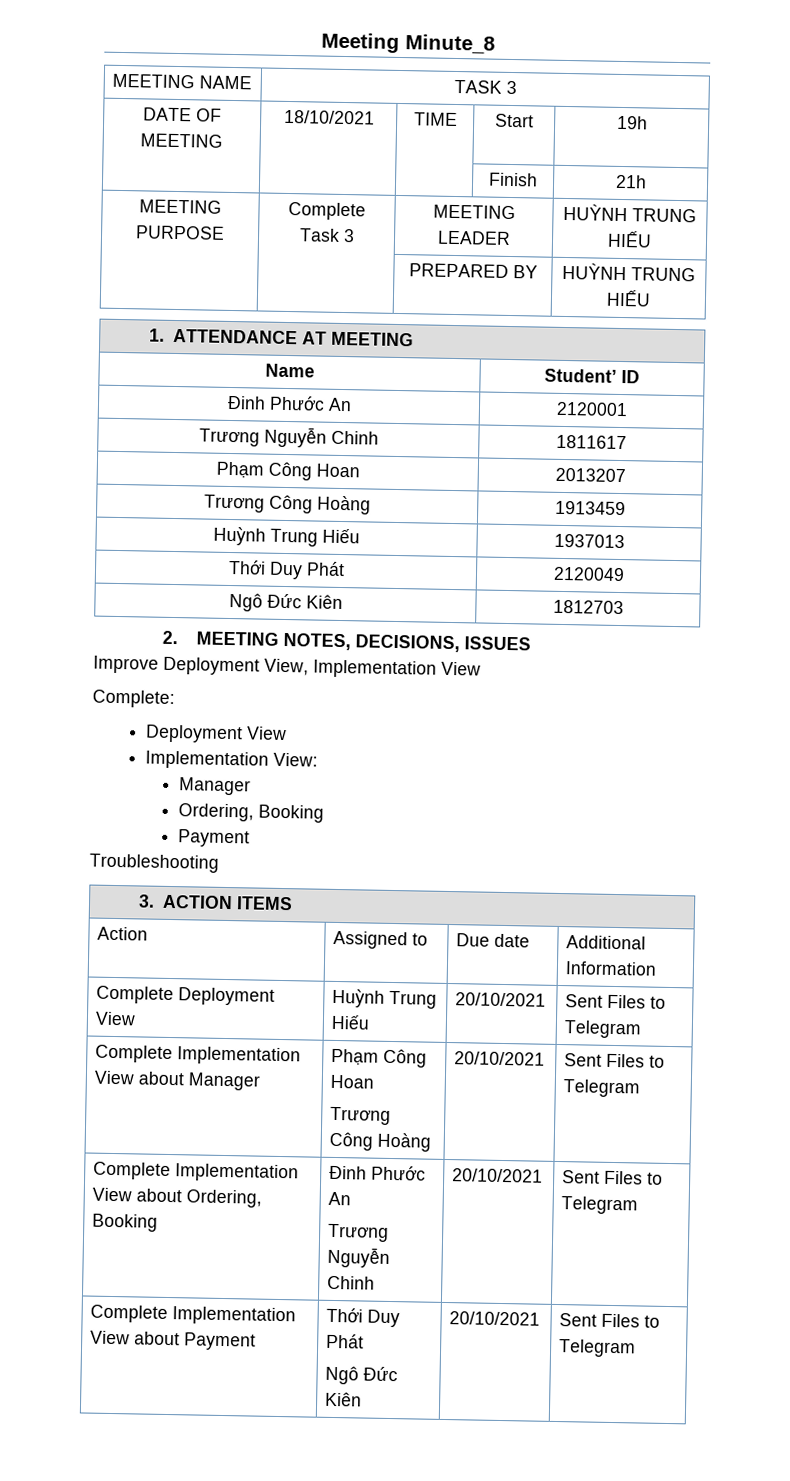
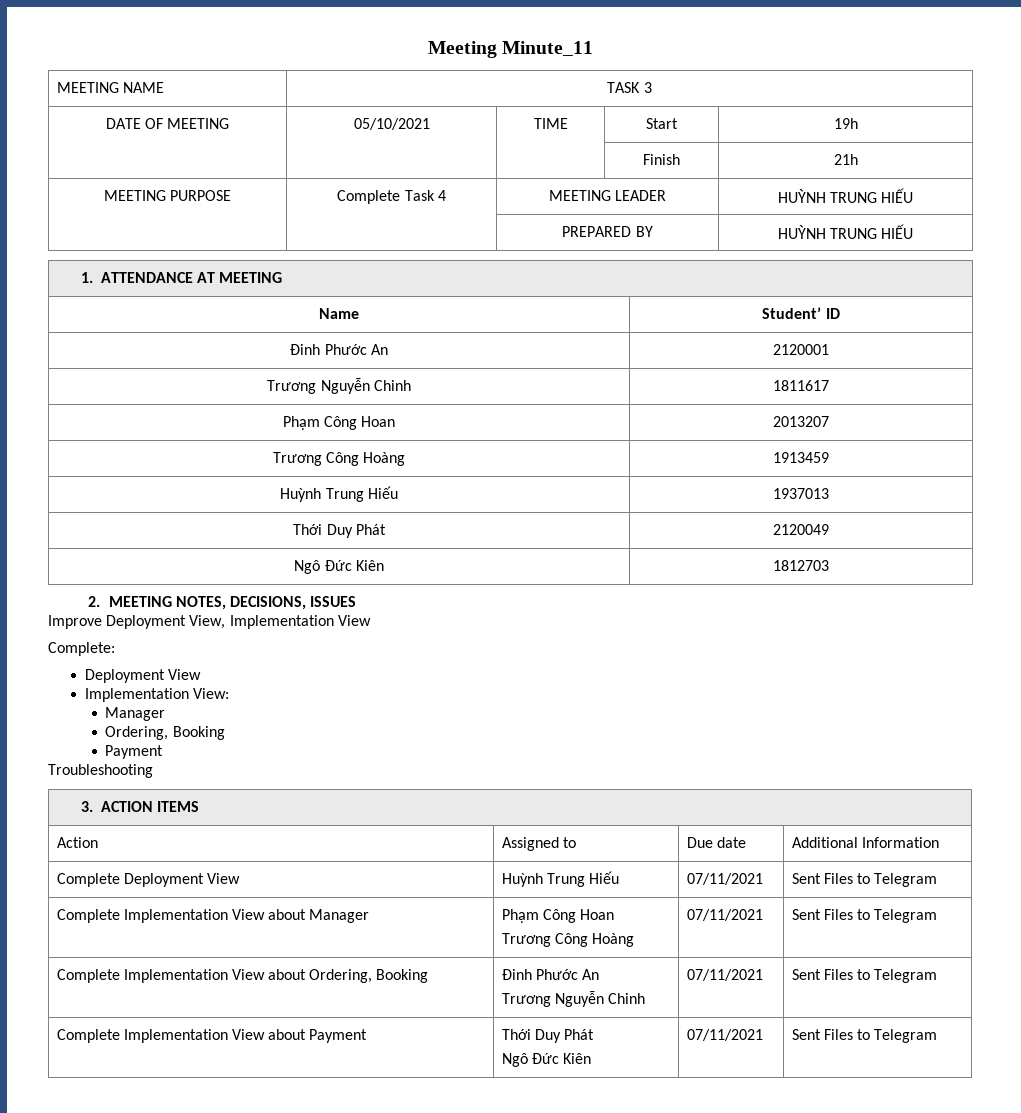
- Meeting Minute_8
+ Meeting Minute_11
- DATE OF MEETING | 18/10/2021 | TIME | Start | 19h
+ DATE OF MEETING | 05/10/2021 | TIME | Start | 19h
- MEETING PURPOSE | Complete Task 3 | MEETING LEADER | HUỲNH TRUNG HIẾU
+ MEETING PURPOSE | Complete Task 4 | MEETING LEADER | HUỲNH TRUNG HIẾU
- Complete Deployment View | Huỳnh Trung Hiếu | 20/10/2021 | Sent Files to Telegram
+ Complete Deployment View | Huỳnh Trung Hiếu | 07/11/2021 | Sent Files to Telegram
  Complete Implementation View about Manager | Phạm Công Hoan
- Trương Công Hoàng | 20/10/2021 | Sent Files to Telegram
+ Trương Công Hoàng | 07/11/2021 | Sent Files to Telegram
  Complete Implementation View about Ordering, Booking | Đinh Phước An
- Trương Nguyễn Chinh | 20/10/2021 | Sent Files to Telegram
+ Trương Nguyễn Chinh | 07/11/2021 | Sent Files to Telegram
  Complete Implementation View about Payment | Thới Duy Phát
- Ngô Đức Kiên | 20/10/2021 | Sent Files to Telegram
+ Ngô Đức Kiên | 07/11/2021 | Sent Files to Telegram

